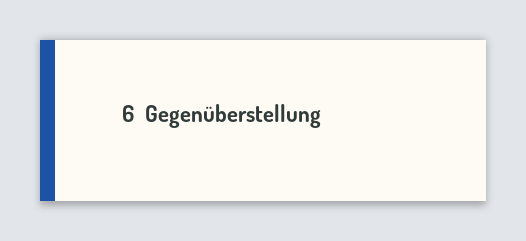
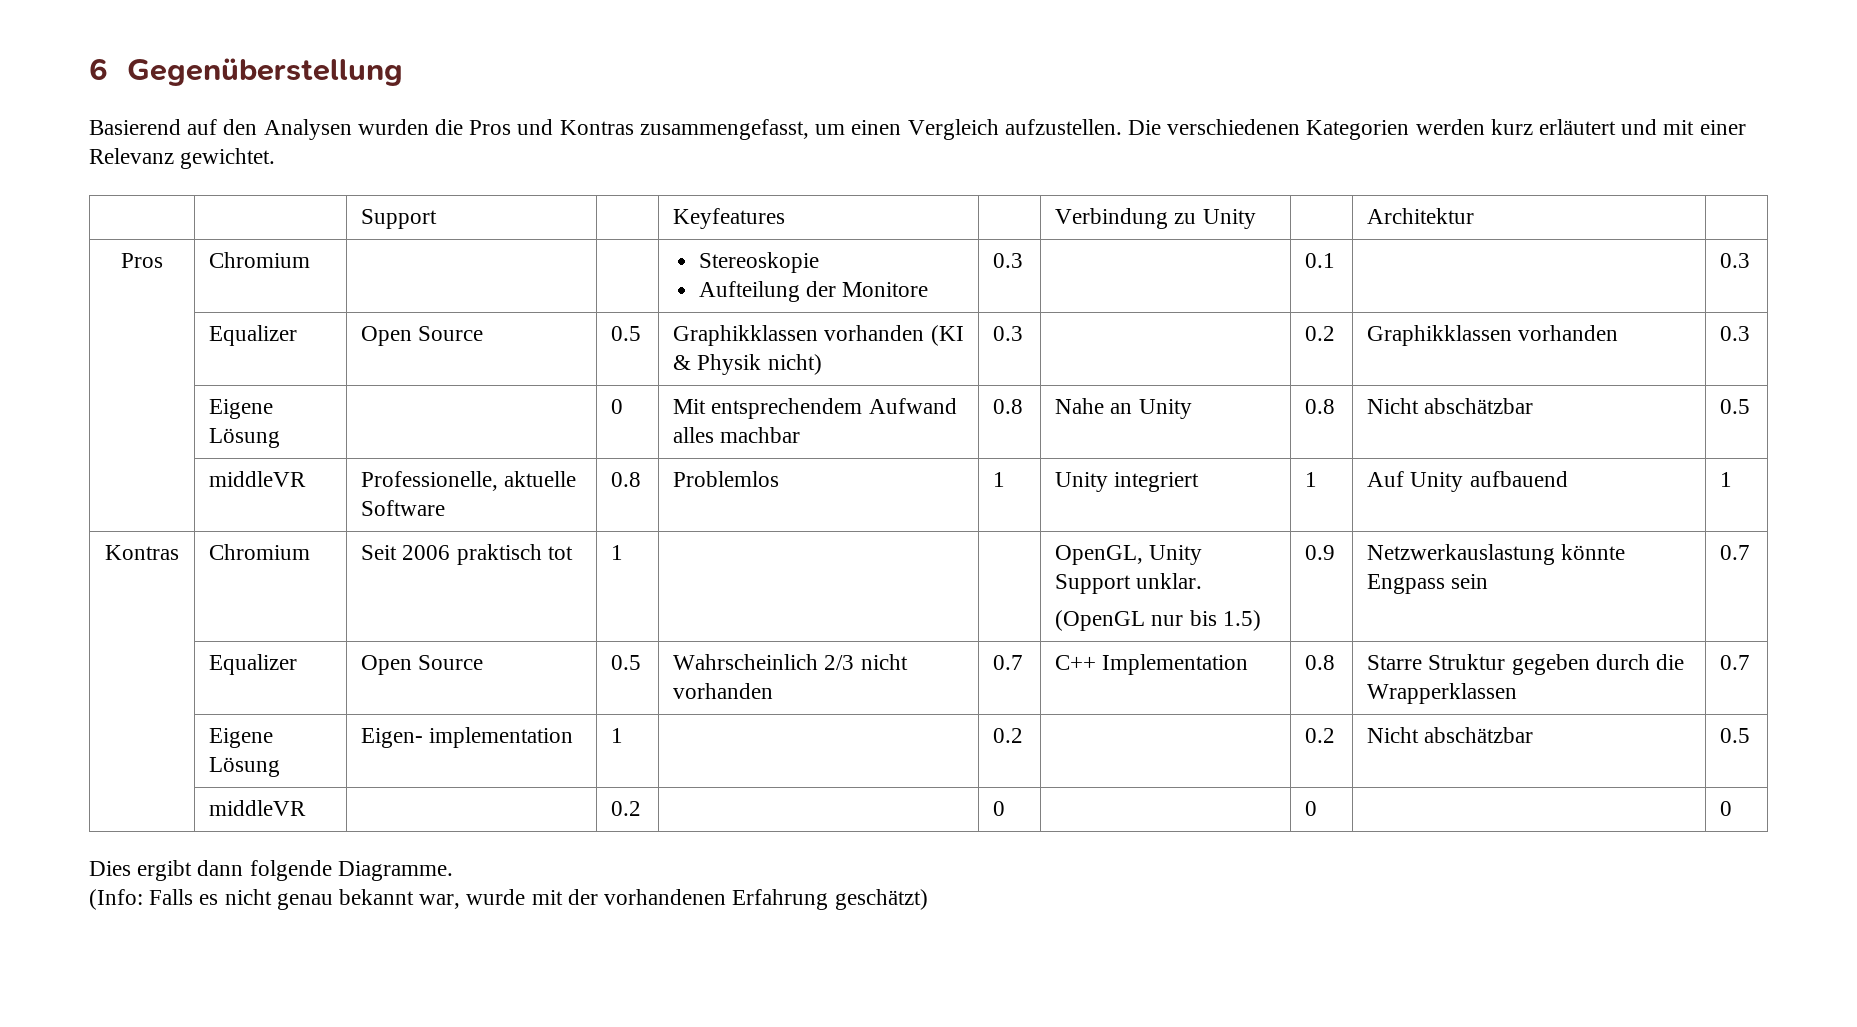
+ Basierend auf den Analysen wurden die Pros und Kontras zusammengefasst, um einen Vergleich aufzustellen. Die verschiedenen Kategorien werden kurz erläutert und mit einer Relevanz gewichtet.
+ | | Support | | Keyfeatures | | Verbindung zu Unity | | Architektur |
+ Pros | Chromium | | | Stereoskopie
+ Aufteilung der Monitore | 0.3 | | 0.1 | | 0.3
+ | Equalizer | Open Source | 0.5 | Graphikklassen vorhanden (KI & Physik nicht) | 0.3 | | 0.2 | Graphikklassen vorhanden | 0.3
+ | Eigene Lösung | | 0 | Mit entsprechendem Aufwand alles machbar | 0.8 | Nahe an Unity | 0.8 | Nicht abschätzbar | 0.5
+ | middleVR | Professionelle, aktuelle Software | 0.8 | Problemlos | 1 | Unity integriert | 1 | Auf Unity aufbauend | 1
+ Kontras | Chromium | Seit 2006 praktisch tot | 1 | | | OpenGL, Unity Support unklar.
+ (OpenGL nur bis 1.5) | 0.9 | Netzwerkauslastung könnte Engpass sein | 0.7
+ | Equalizer | Open Source | 0.5 | Wahrscheinlich 2/3 nicht vorhanden | 0.7 | C++ Implementation | 0.8 | Starre Struktur gegeben durch die Wrapperklassen | 0.7
+ | Eigene Lösung | Eigen- implementation | 1 | | 0.2 | | 0.2 | Nicht abschätzbar | 0.5
+ | middleVR | | 0.2 | | 0 | | 0 | | 0
+ Dies ergibt dann folgende Diagramme.
+ (Info: Falls es nicht genau bekannt war, wurde mit der vorhandenen Erfahrung geschätzt)

